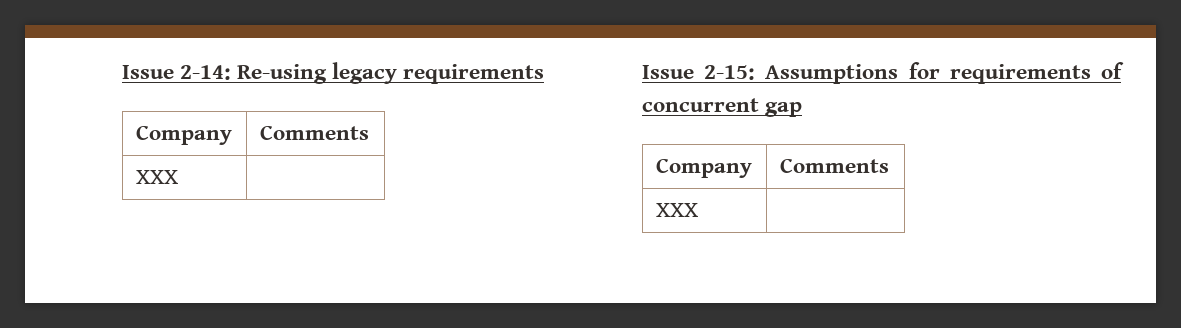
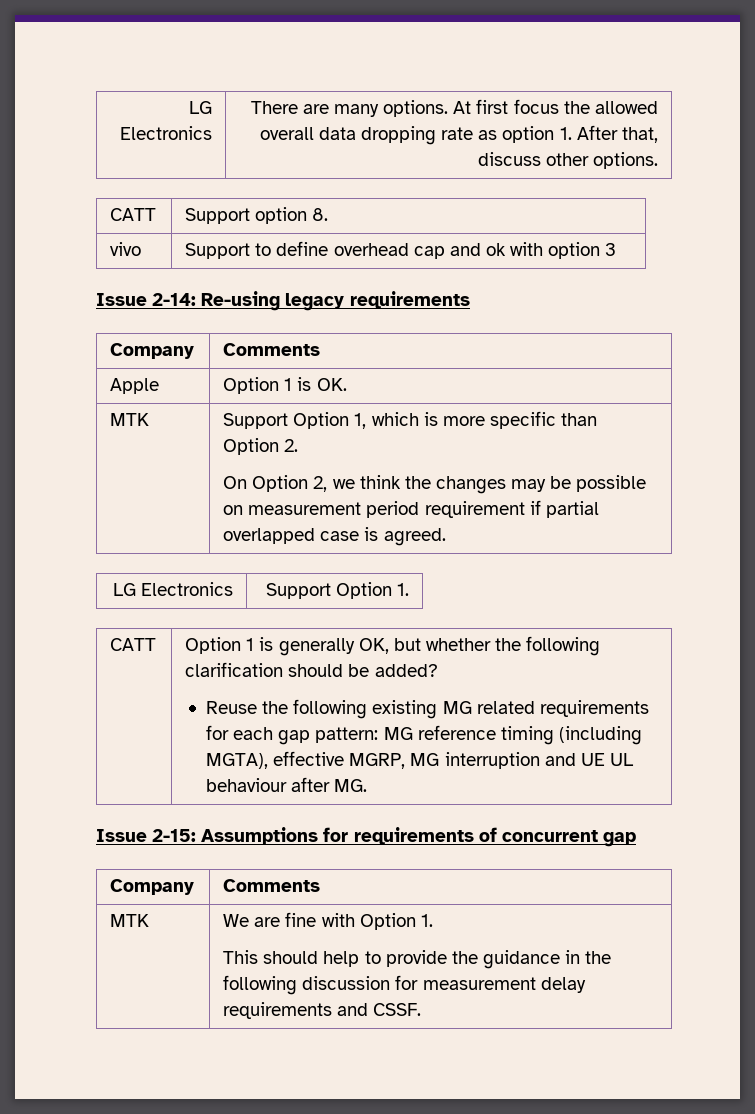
+ LG Electronics | There are many options. At first focus the allowed overall data dropping rate as option 1. After that, discuss other options.
+ CATT | Support option 8.
+ vivo | Support to define overhead cap and ok with option 3
  Issue 2-14: Re-using legacy requirements
  Company | Comments
- XXX |
+ Apple | Option 1 is OK.
+ MTK | Support Option 1, which is more specific than Option 2.
+ On Option 2, we think the changes may be possible on measurement period requirement if partial overlapped case is agreed.
+ LG Electronics | Support Option 1.
+ CATT | Option 1 is generally OK, but whether the following clarification should be added?
+ Reuse the following existing MG related requirements for each gap pattern: MG reference timing (including MGTA), effective MGRP, MG interruption and UE UL behaviour after MG.
  Issue 2-15: Assumptions for requirements of concurrent gap
  Company | Comments
- XXX |
+ MTK | We are fine with Option 1.
+ This should help to provide the guidance in the following discussion for measurement delay requirements and CSSF.

